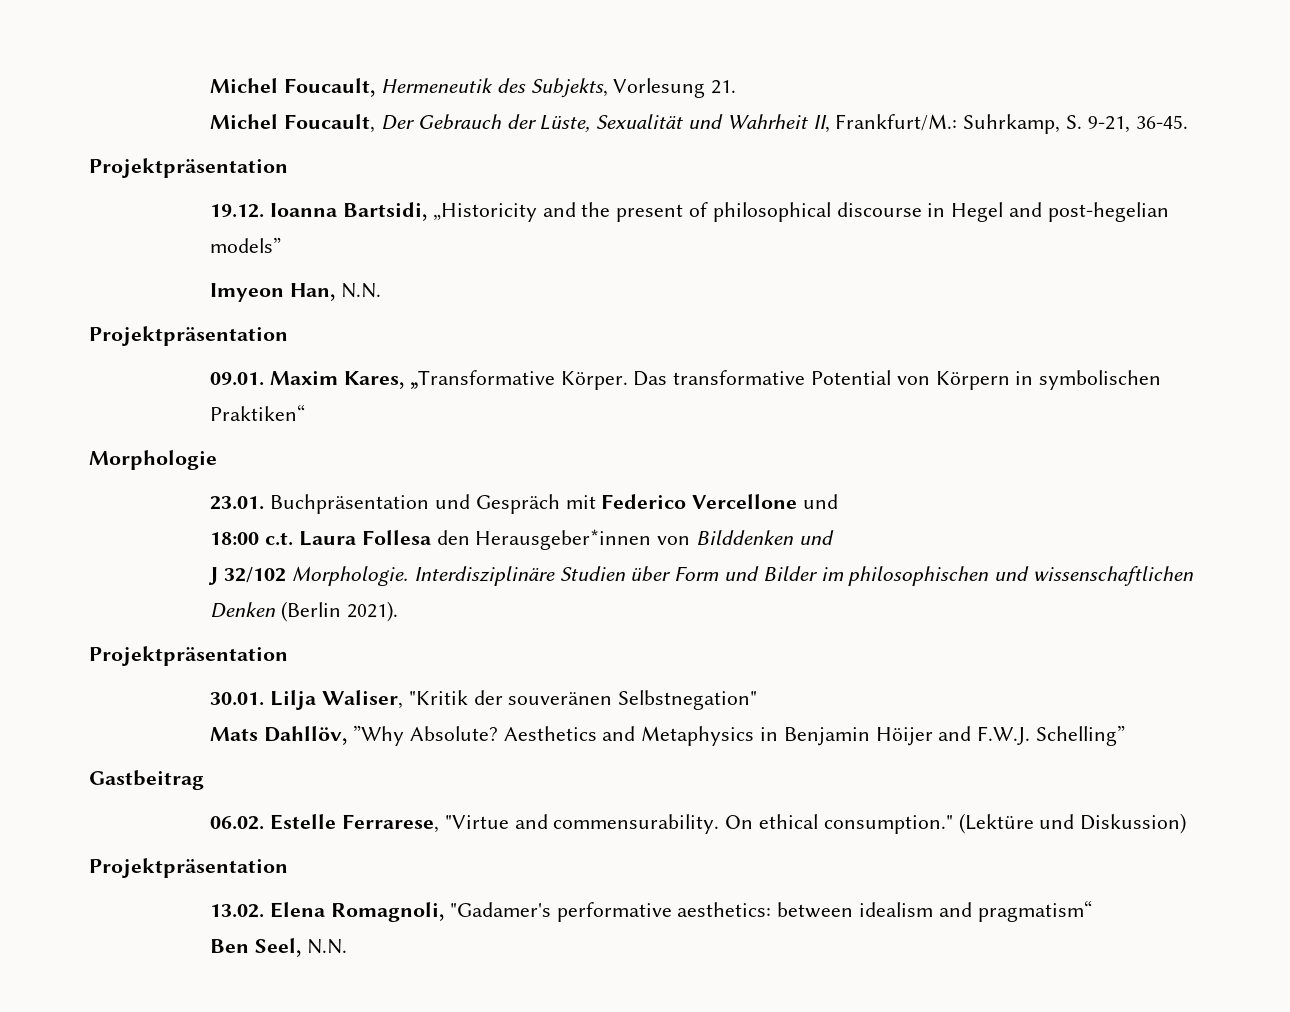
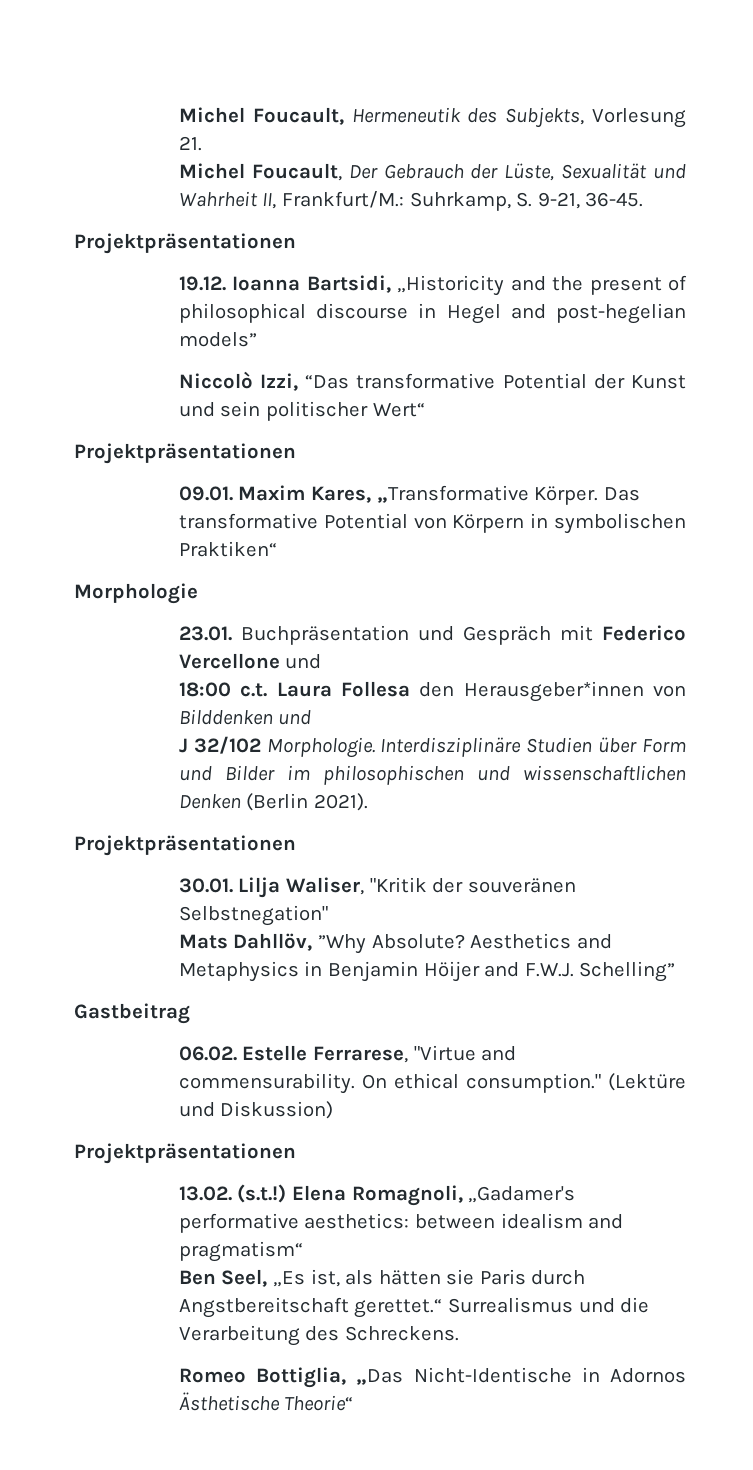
  Michel Foucault, Der Gebrauch der Lüste, Sexualität und Wahrheit II, Frankfurt/M.: Suhrkamp, S. 9-21, 36-45.
- Projektpräsentation
+ Projektpräsentationen
- Imyeon Han, N.N.
- Projektpräsentation
+ Niccolò Izzi, “Das transformative Potential der Kunst und sein politischer Wert“
+ Projektpräsentationen
  Interdisziplinäre Studien über Form und Bilder im philosophischen und wissenschaftlichen Denken (Berlin 2021).
- Projektpräsentation
+ Projektpräsentationen
  (Lektüre und Diskussion)
- Projektpräsentation
+ Projektpräsentationen
- 13.02. Elena Romagnoli, "Gadamer's performative aesthetics: between idealism and pragmatism“
+ 13.02. (s.t.!) Elena Romagnoli, „Gadamer's performative aesthetics: between idealism and pragmatism“
- Ben Seel, N.N.
+ Ben Seel, „Es ist, als hätten sie Paris durch Angstbereitschaft gerettet.“ Surrealismus und die Verarbeitung des Schreckens.
+ Romeo Bottiglia, „Das Nicht-Identische in Adornos Ästhetische Theorie“

